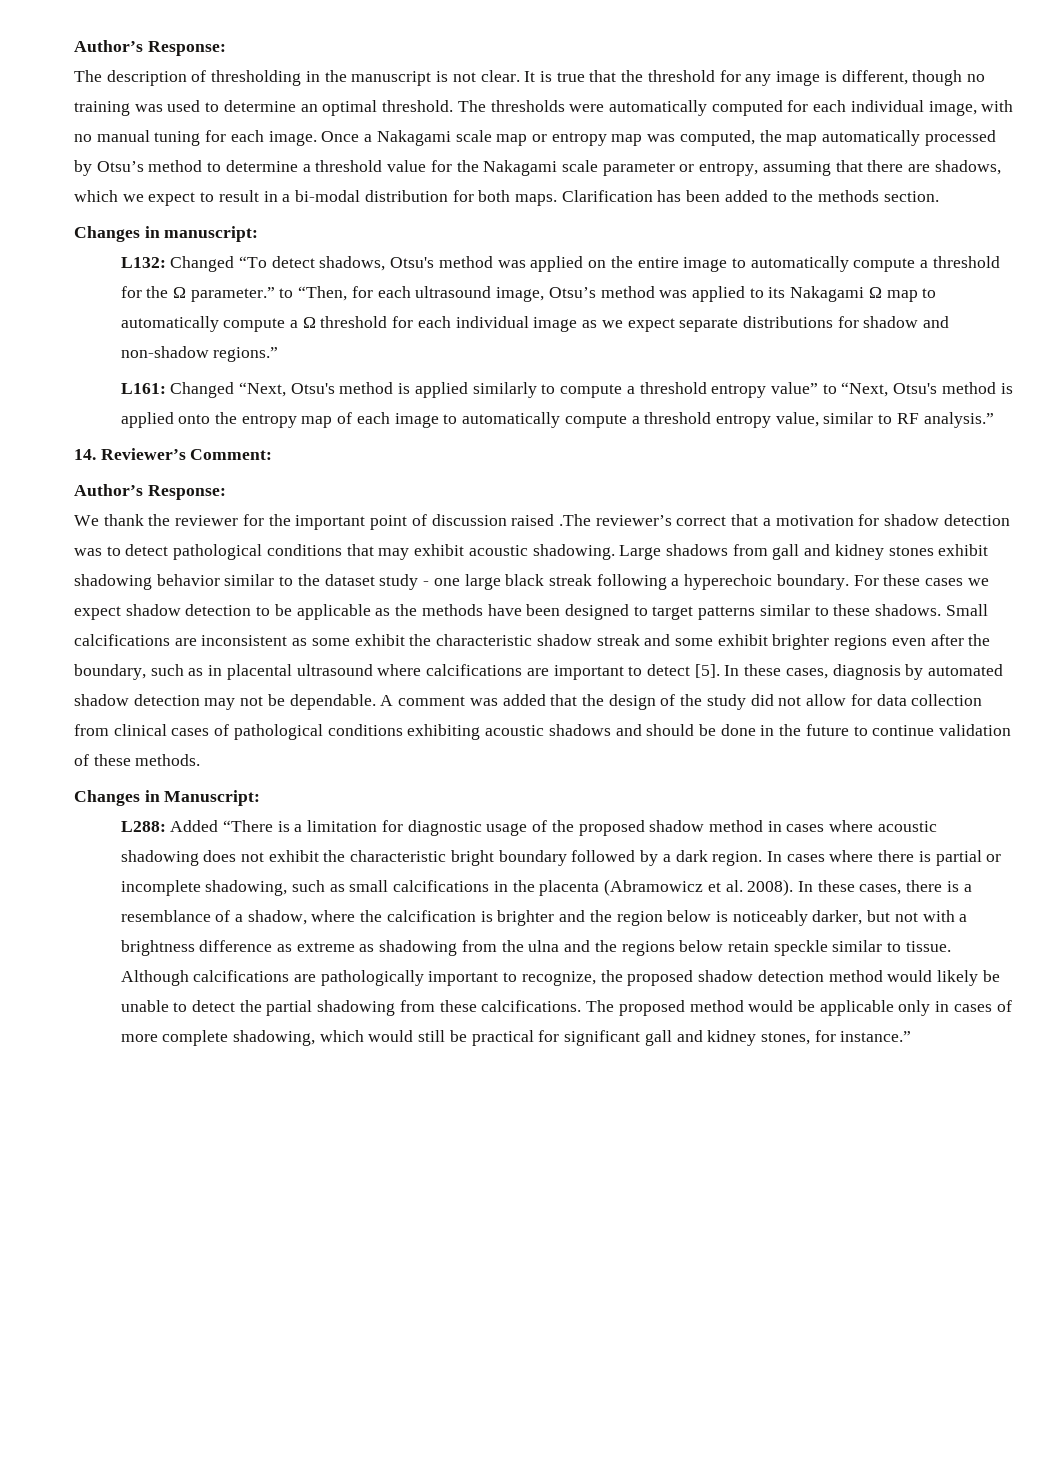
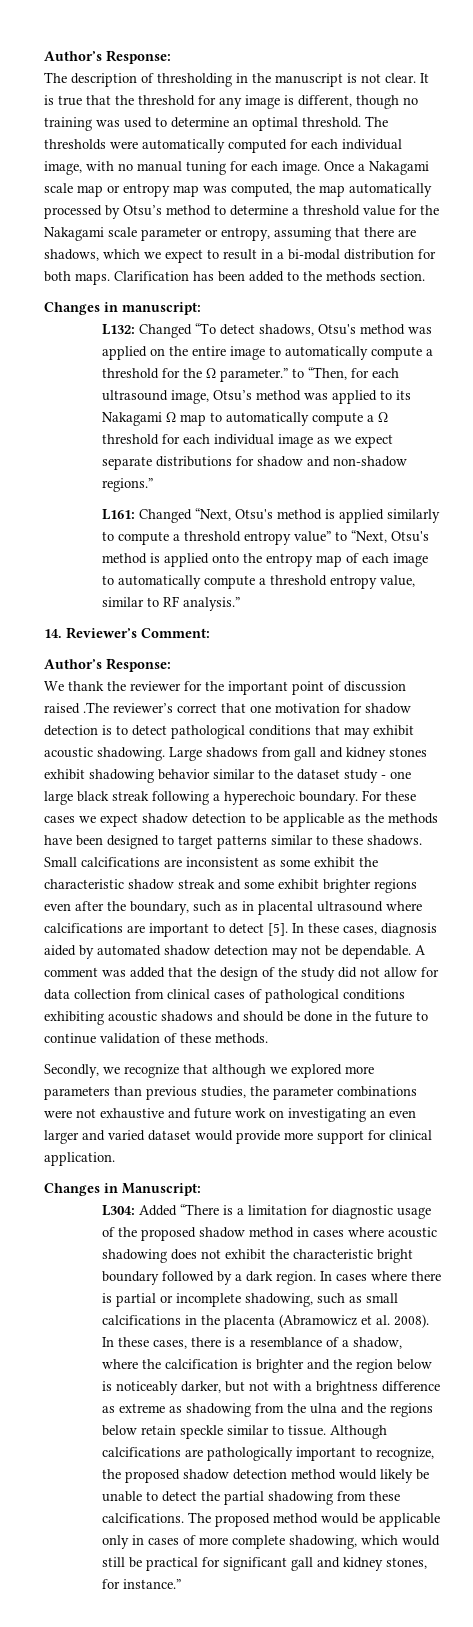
- We thank the reviewer for the important point of discussion raised .The reviewer’s correct that a motivation for shadow detection was to detect pathological conditions that may exhibit acoustic shadowing.
+ We thank the reviewer for the important point of discussion raised .The reviewer’s correct that one motivation for shadow detection is to detect pathological conditions that may exhibit acoustic shadowing.
- In these cases, diagnosis by automated shadow detection may not be dependable.
+ In these cases, diagnosis aided by automated shadow detection may not be dependable.
+ Secondly, we recognize that although we explored more parameters than previous studies, the parameter combinations were not exhaustive and future work on investigating an even larger and varied dataset would provide more support for clinical application.
- L288: Added “There is a limitation for diagnostic usage of the proposed shadow method in cases where acoustic shadowing does not exhibit the characteristic bright boundary followed by a dark region.
+ L304: Added “There is a limitation for diagnostic usage of the proposed shadow method in cases where acoustic shadowing does not exhibit the characteristic bright boundary followed by a dark region.

